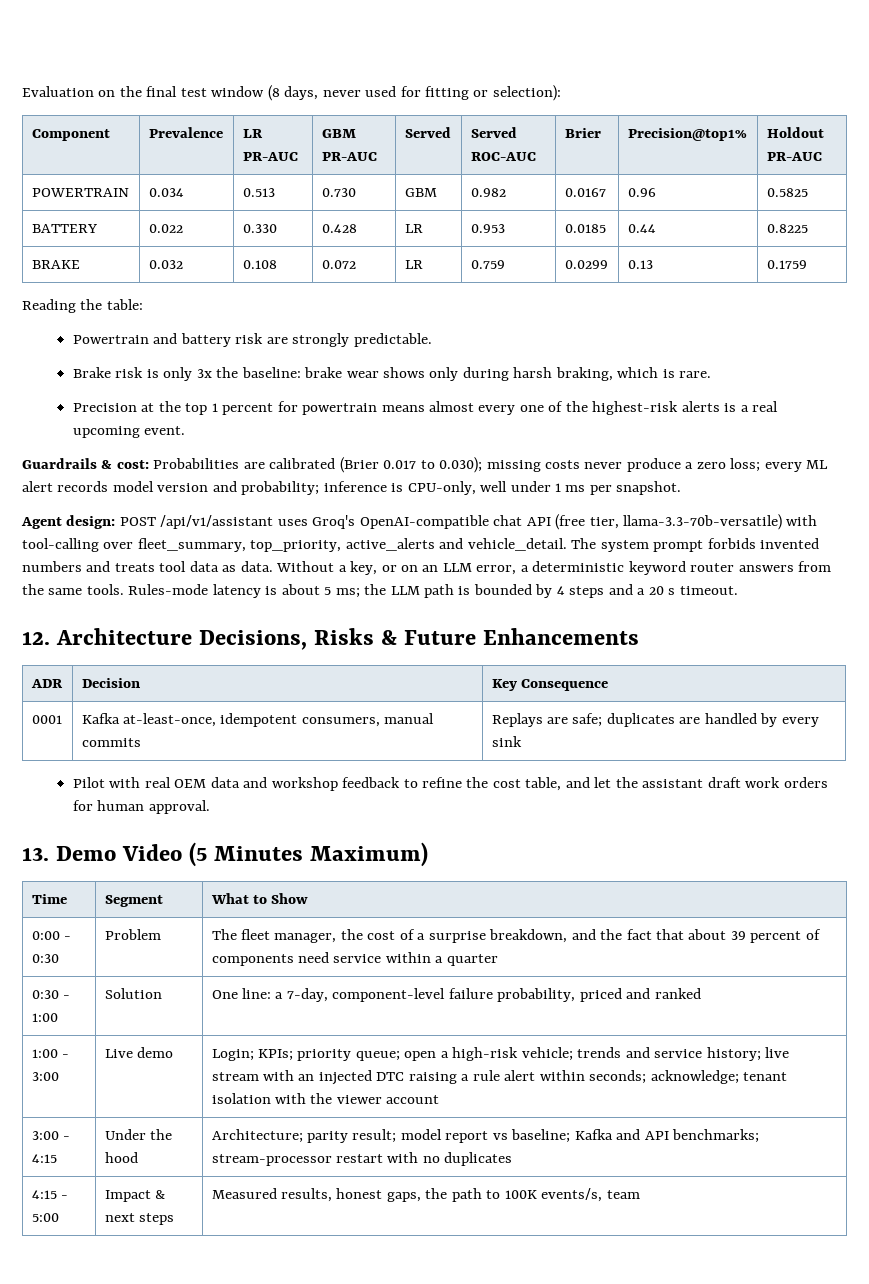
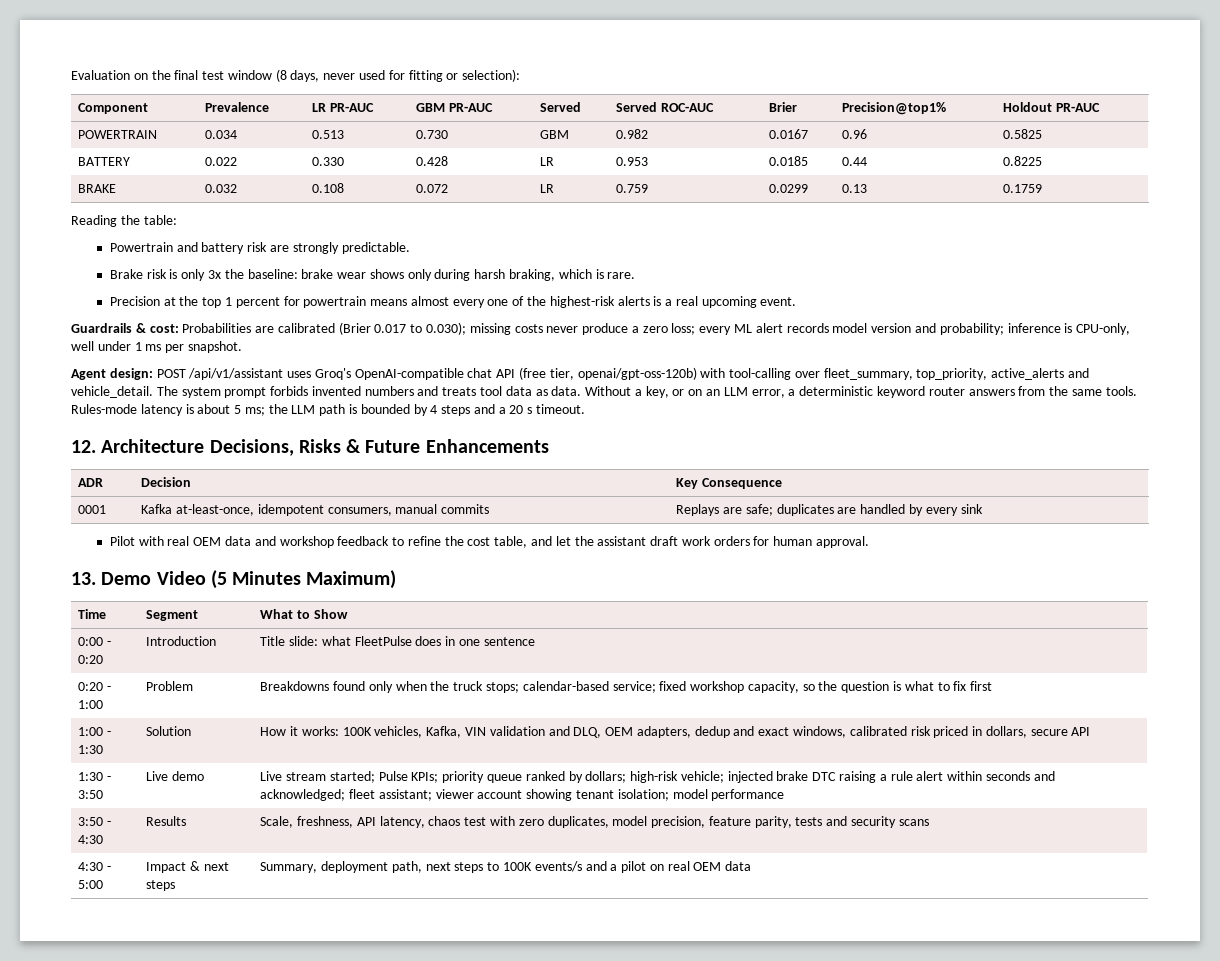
- Agent design: POST /api/v1/assistant uses Groq's OpenAI-compatible chat API (free tier, llama-3.3-70b-versatile) with tool-calling over fleet_summary, top_priority, active_alerts and vehicle_detail.
+ Agent design: POST /api/v1/assistant uses Groq's OpenAI-compatible chat API (free tier, openai/gpt-oss-120b) with tool-calling over fleet_summary, top_priority, active_alerts and vehicle_detail.
- 0:00 - 0:30 | Problem | The fleet manager, the cost of a surprise breakdown, and the fact that about 39 percent of components need service within a quarter
- 0:30 - 1:00 | Solution | One line: a 7-day, component-level failure probability, priced and ranked
- 1:00 - 3:00 | Live demo | Login; KPIs; priority queue; open a high-risk vehicle; trends and service history; live stream with an injected DTC raising a rule alert within seconds; acknowledge; tenant isolation with the viewer account
- 3:00 - 4:15 | Under the hood | Architecture; parity result; model report vs baseline; Kafka and API benchmarks; stream-processor restart with no duplicates
- 4:15 - 5:00 | Impact & next steps | Measured results, honest gaps, the path to 100K events/s, team
+ 0:00 - 0:20 | Introduction | Title slide: what FleetPulse does in one sentence
+ 0:20 - 1:00 | Problem | Breakdowns found only when the truck stops; calendar-based service; fixed workshop capacity, so the question is what to fix first
+ 1:00 - 1:30 | Solution | How it works: 100K vehicles, Kafka, VIN validation and DLQ, OEM adapters, dedup and exact windows, calibrated risk priced in dollars, secure API
+ 1:30 - 3:50 | Live demo | Live stream started; Pulse KPIs; priority queue ranked by dollars; high-risk vehicle; injected brake DTC raising a rule alert within seconds and acknowledged; fleet assistant; viewer account showing tenant isolation; model performance
+ 3:50 - 4:30 | Results | Scale, freshness, API latency, chaos test with zero duplicates, model precision, feature parity, tests and security scans
+ 4:30 - 5:00 | Impact & next steps | Summary, deployment path, next steps to 100K events/s and a pilot on real OEM data

